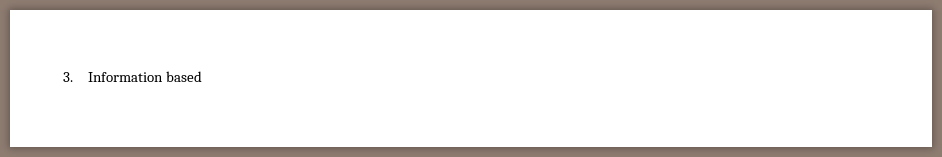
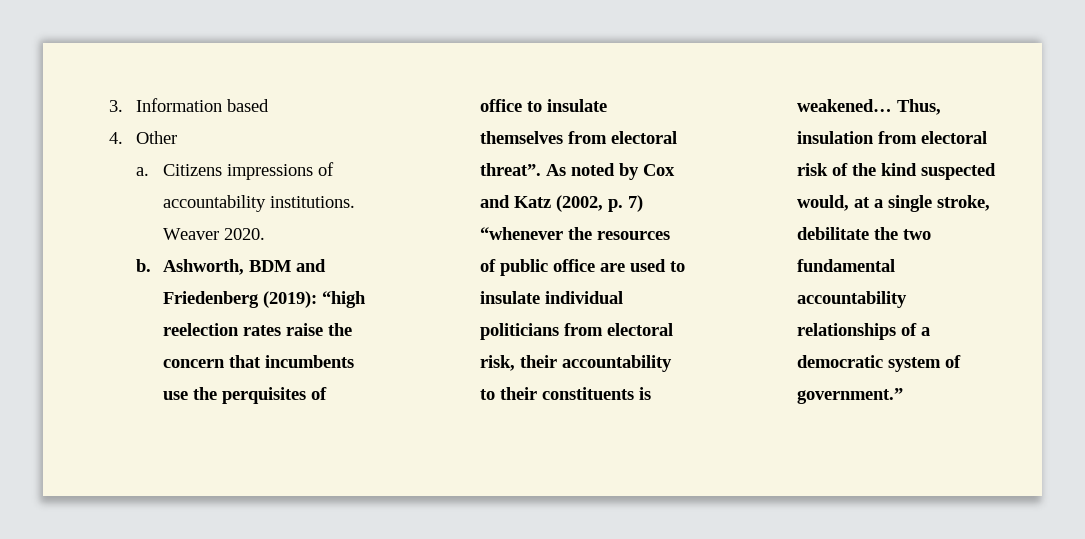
+ 4. Other
+ a. Citizens impressions of accountability institutions. Weaver 2020.
+ b. Ashworth, BDM and Friedenberg (2019): “high reelection rates raise the concern that incumbents use the perquisites of office to insulate themselves from electoral threat”. As noted by Cox and Katz (2002, p. 7) “whenever the resources of public office are used to insulate individual politicians from electoral risk, their accountability to their constituents is weakened… Thus, insulation from electoral risk of the kind suspected would, at a single stroke, debilitate the two fundamental accountability relationships of a democratic system of government.”

